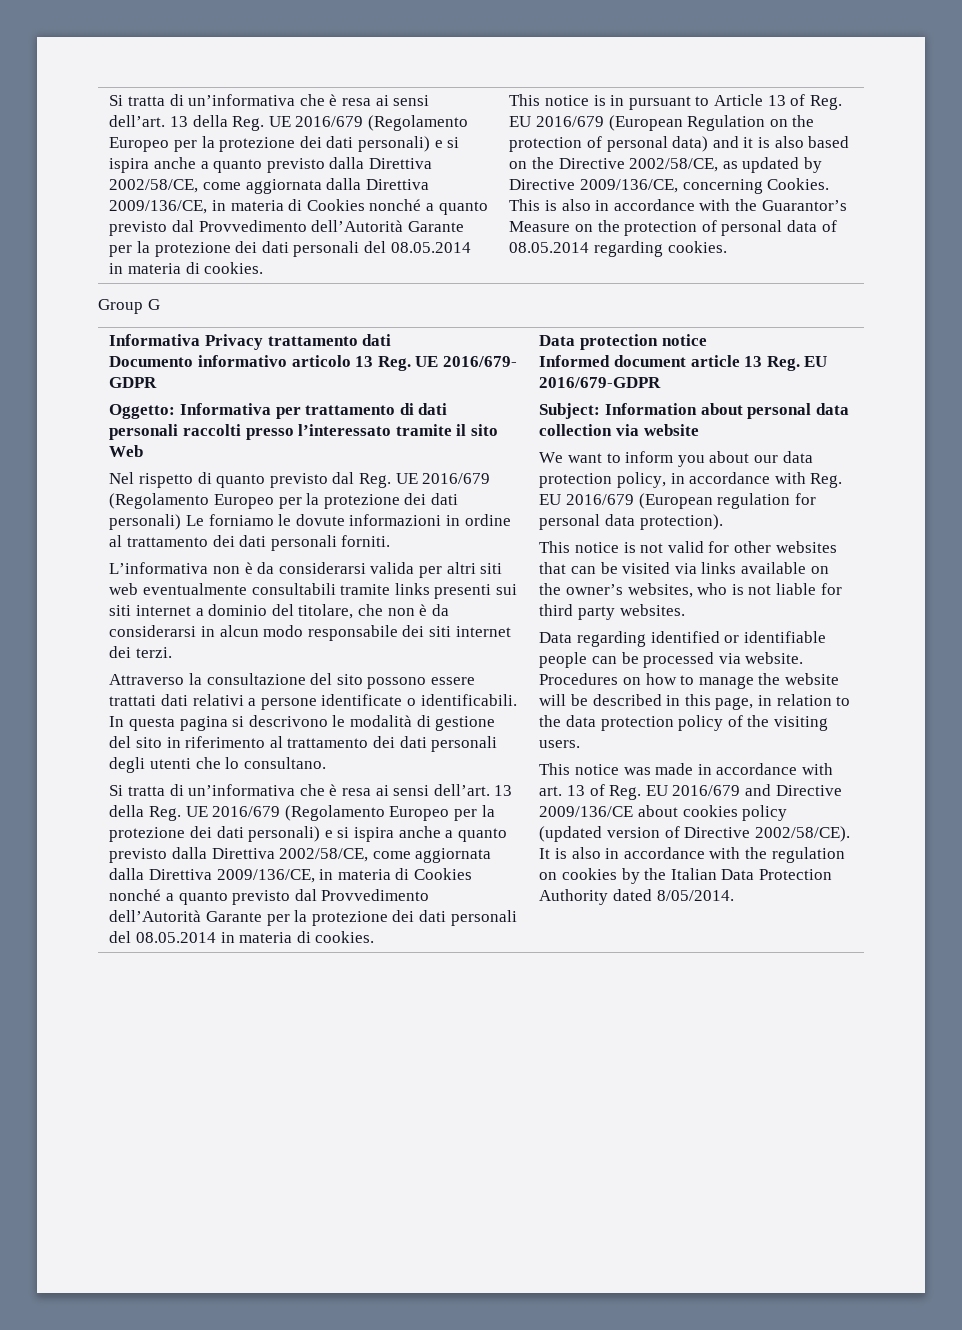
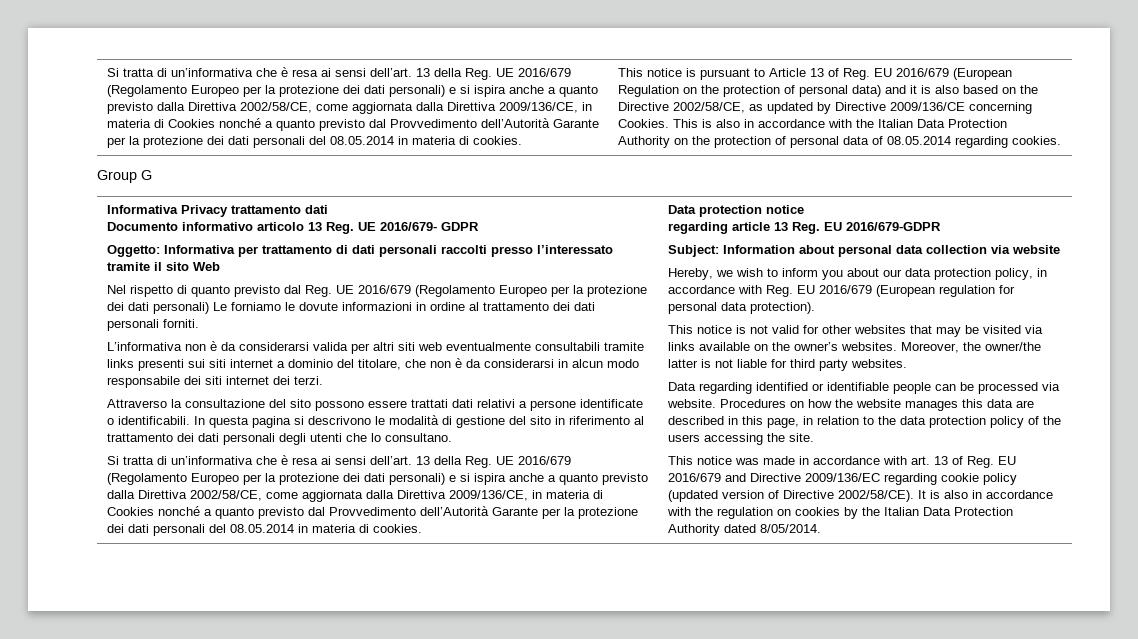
- This notice is in pursuant to Article 13 of Reg. EU 2016/679 (European Regulation on the protection of personal data) and it is also based on the Directive 2002/58/CE, as updated by Directive 2009/136/CE, concerning Cookies.
+ This notice is pursuant to Article 13 of Reg. EU 2016/679 (European Regulation on the protection of personal data) and it is also based on the Directive 2002/58/CE, as updated by Directive 2009/136/CE concerning Cookies.
- This is also in accordance with the Guarantor’s Measure on the protection of personal data of 08.05.2014 regarding cookies.
+ This is also in accordance with the Italian Data Protection Authority on the protection of personal data of 08.05.2014 regarding cookies.
- Informed document article 13 Reg. EU 2016/679-GDPR
+ regarding article 13 Reg. EU 2016/679-GDPR
- We want to inform you about our data protection policy, in accordance with Reg. EU 2016/679 (European regulation for personal data protection).
+ Hereby, we wish to inform you about our data protection policy, in accordance with Reg. EU 2016/679 (European regulation for personal data protection).
- This notice is not valid for other websites that can be visited via links available on the owner’s websites, who is not liable for third party websites.
+ This notice is not valid for other websites that may be visited via links available on the owner’s websites. Moreover, the owner/the latter is not liable for third party websites.
- Procedures on how to manage the website will be described in this page, in relation to the data protection policy of the visiting users.
+ Procedures on how the website manages this data are described in this page, in relation to the data protection policy of the users accessing the site.
- This notice was made in accordance with art. 13 of Reg. EU 2016/679 and Directive 2009/136/CE about cookies policy (updated version of Directive 2002/58/CE).
+ This notice was made in accordance with art. 13 of Reg. EU 2016/679 and Directive 2009/136/EC regarding cookie policy (updated version of Directive 2002/58/CE).

